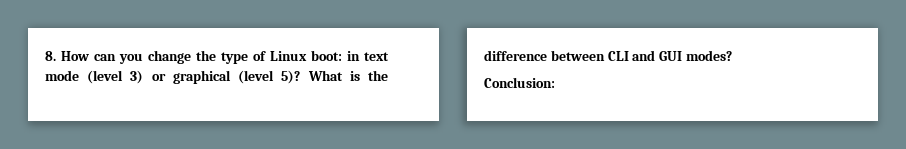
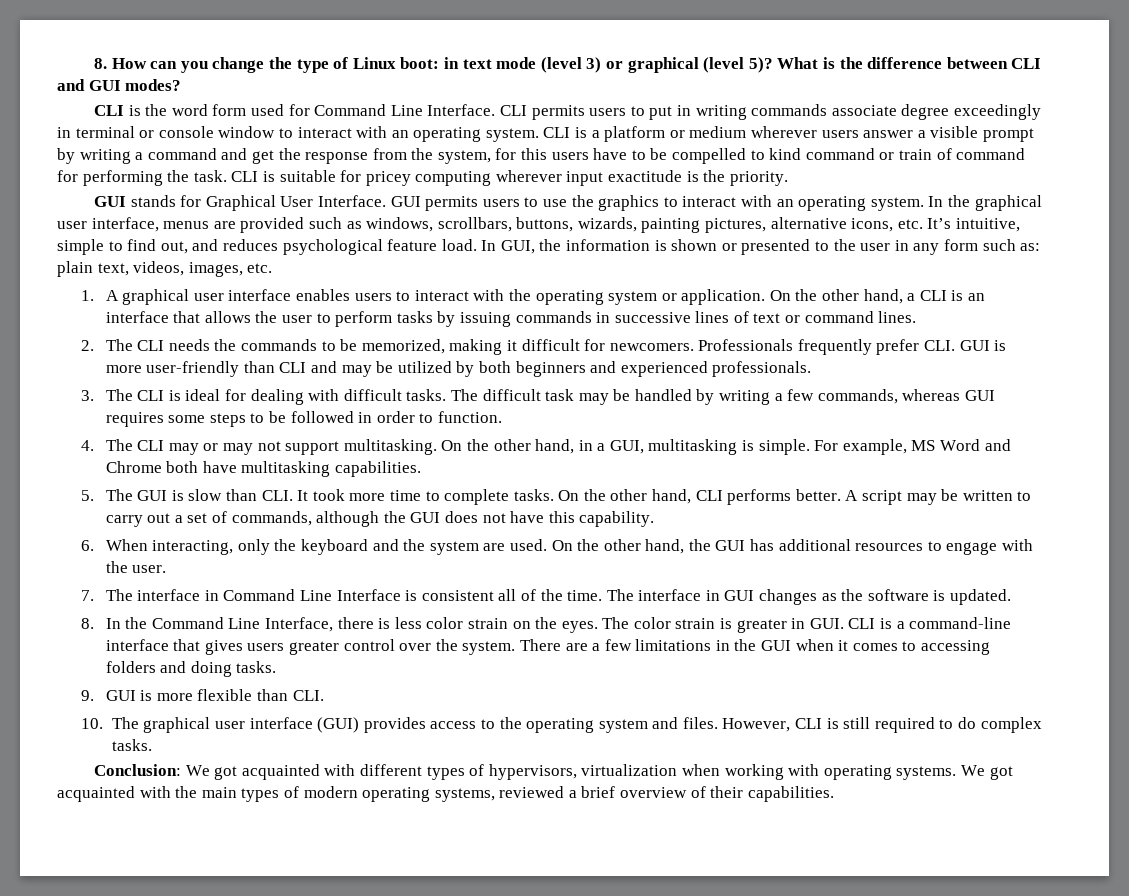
- Conclusion:
+ CLI is the word form used for Command Line Interface. CLI permits users to put in writing commands associate degree exceedingly in terminal or console window to interact with an operating system. CLI is a platform or medium wherever users answer a visible prompt by writing a command and get the response from the system, for this users have to be compelled to kind command or train of command for performing the task. CLI is suitable for pricey computing wherever input exactitude is the priority.
+ GUI stands for Graphical User Interface. GUI permits users to use the graphics to interact with an operating system. In the graphical user interface, menus are provided such as windows, scrollbars, buttons, wizards, painting pictures, alternative icons, etc. It’s intuitive, simple to find out, and reduces psychological feature load. In GUI, the information is shown or presented to the user in any form such as: plain text, videos, images, etc.
+ 1. A graphical user interface enables users to interact with the operating system or application. On the other hand, a CLI is an interface that allows the user to perform tasks by issuing commands in successive lines of text or command lines.
+ 2. The CLI needs the commands to be memorized, making it difficult for newcomers. Professionals frequently prefer CLI. GUI is more user-friendly than CLI and may be utilized by both beginners and experienced professionals.
+ 3. The CLI is ideal for dealing with difficult tasks. The difficult task may be handled by writing a few commands, whereas GUI requires some steps to be followed in order to function.
+ 4. The CLI may or may not support multitasking. On the other hand, in a GUI, multitasking is simple. For example, MS Word and Chrome both have multitasking capabilities.
+ 5. The GUI is slow than CLI. It took more time to complete tasks. On the other hand, CLI performs better. A script may be written to carry out a set of commands, although the GUI does not have this capability.
+ 6. When interacting, only the keyboard and the system are used. On the other hand, the GUI has additional resources to engage with the user.
+ 7. The interface in Command Line Interface is consistent all of the time. The interface in GUI changes as the software is updated.
+ 8. In the Command Line Interface, there is less color strain on the eyes. The color strain is greater in GUI. CLI is a command-line interface that gives users greater control over the system. There are a few limitations in the GUI when it comes to accessing folders and doing tasks.
+ 9. GUI is more flexible than CLI.
+ 10. The graphical user interface (GUI) provides access to the operating system and files. However, CLI is still required to do complex tasks.
+ Conclusion: We got acquainted with different types of hypervisors, virtualization when working with operating systems. We got acquainted with the main types of modern operating systems, reviewed a brief overview of their capabilities.

